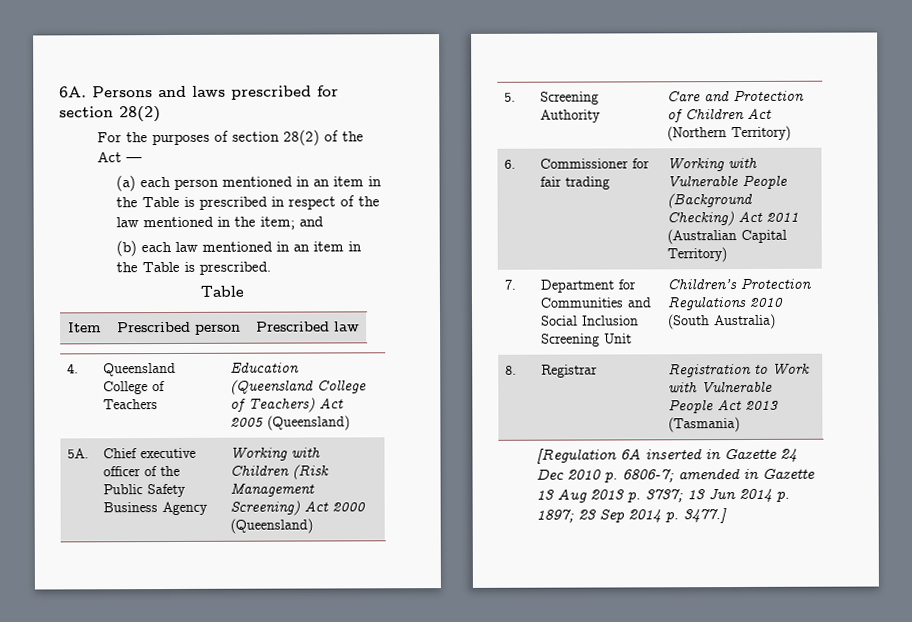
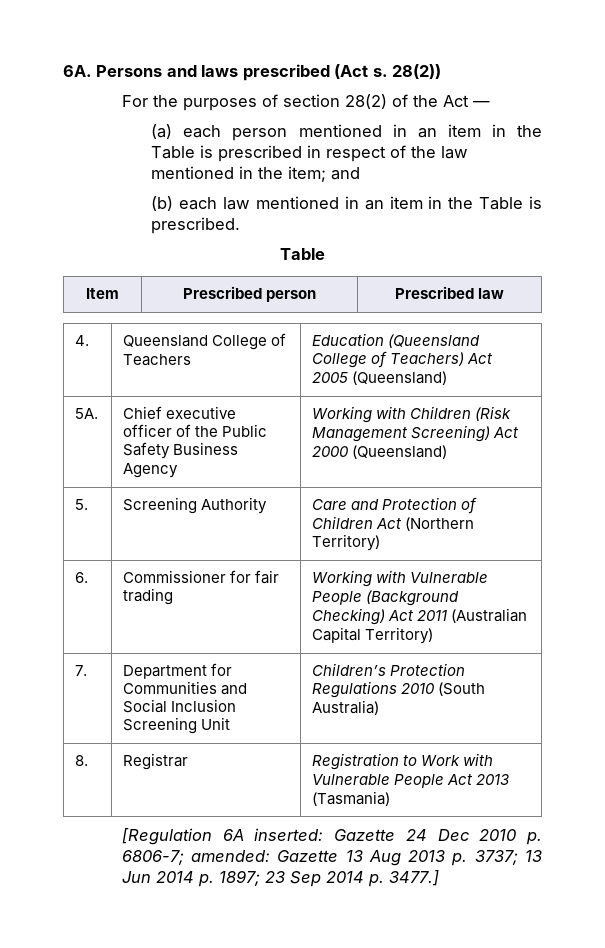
- Persons and laws prescribed for section 28(2)
+ Persons and laws prescribed (Act s. 28(2))
- [Regulation 6A inserted in Gazette 24 Dec 2010 p. 6806-7; amended in Gazette 13 Aug 2013 p. 3737; 13 Jun 2014 p. 1897; 23 Sep 2014 p. 3477.]
+ [Regulation 6A inserted: Gazette 24 Dec 2010 p. 6806-7; amended: Gazette 13 Aug 2013 p. 3737; 13 Jun 2014 p. 1897; 23 Sep 2014 p. 3477.]

